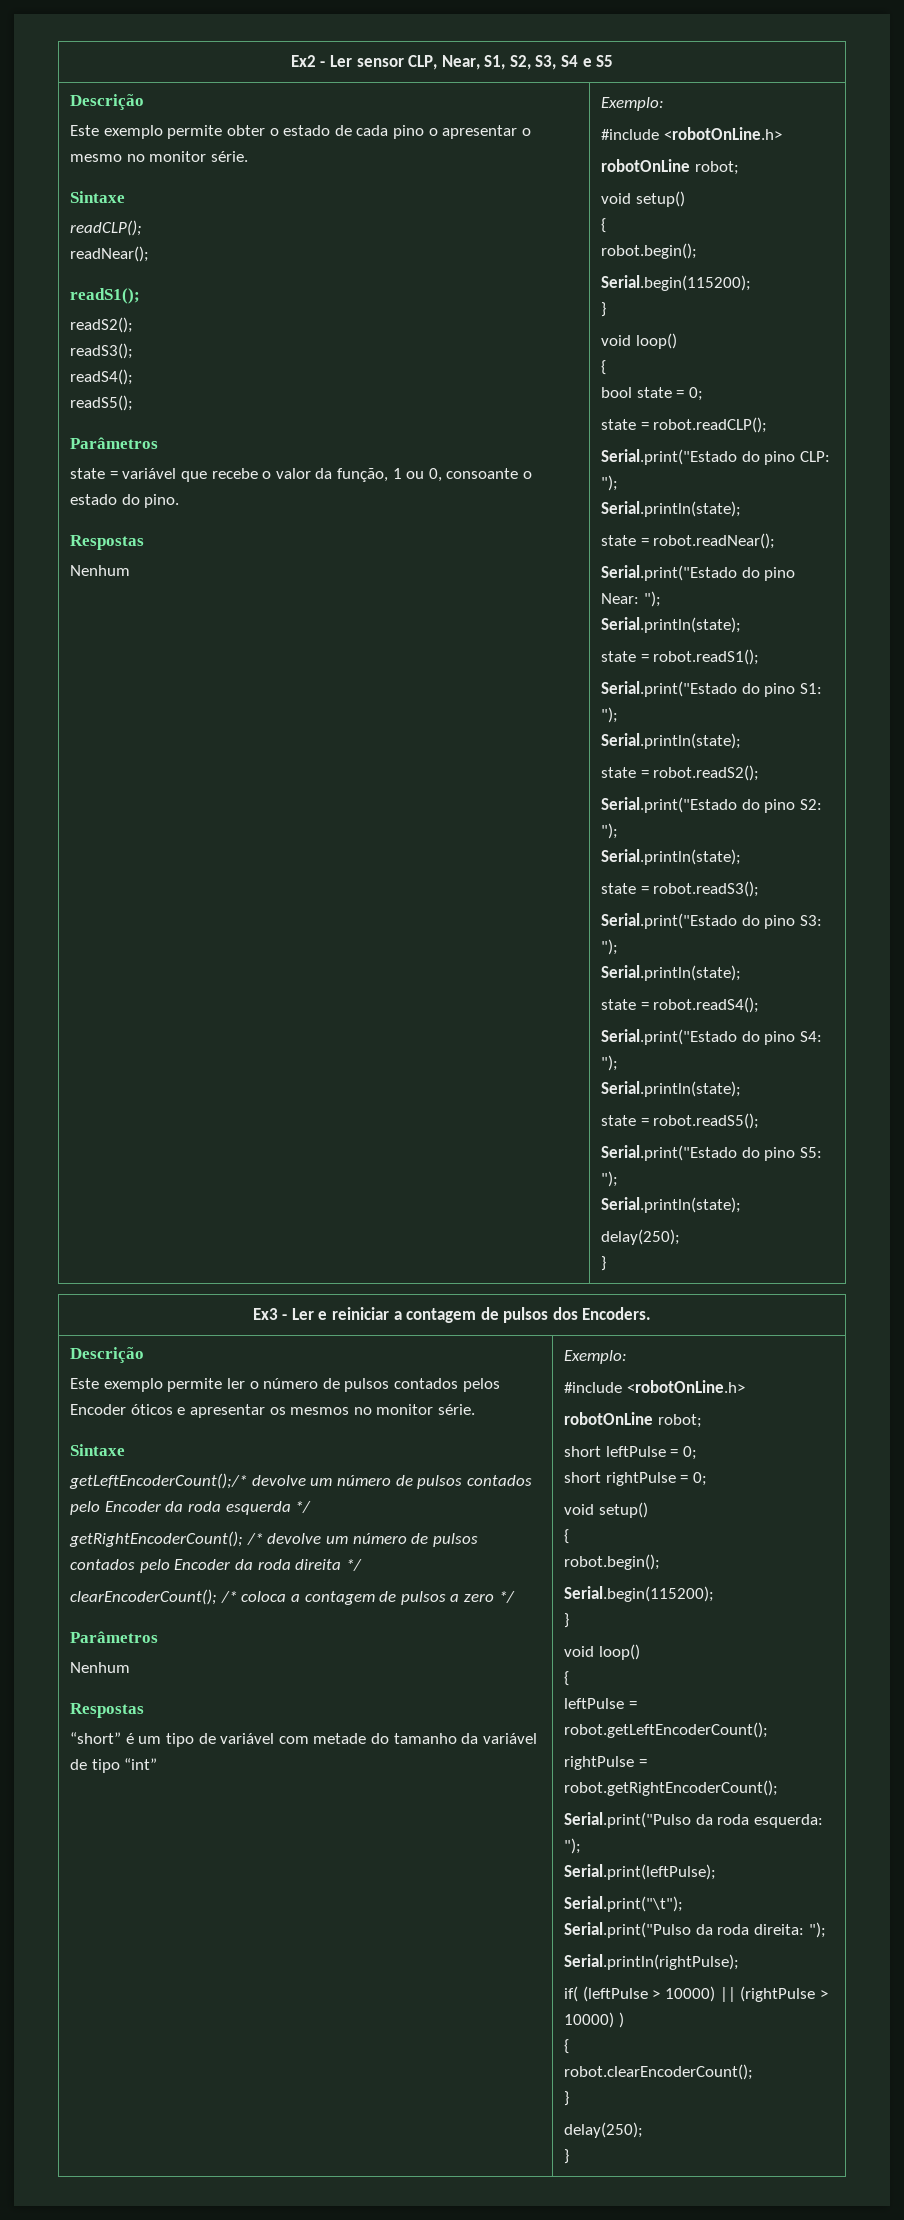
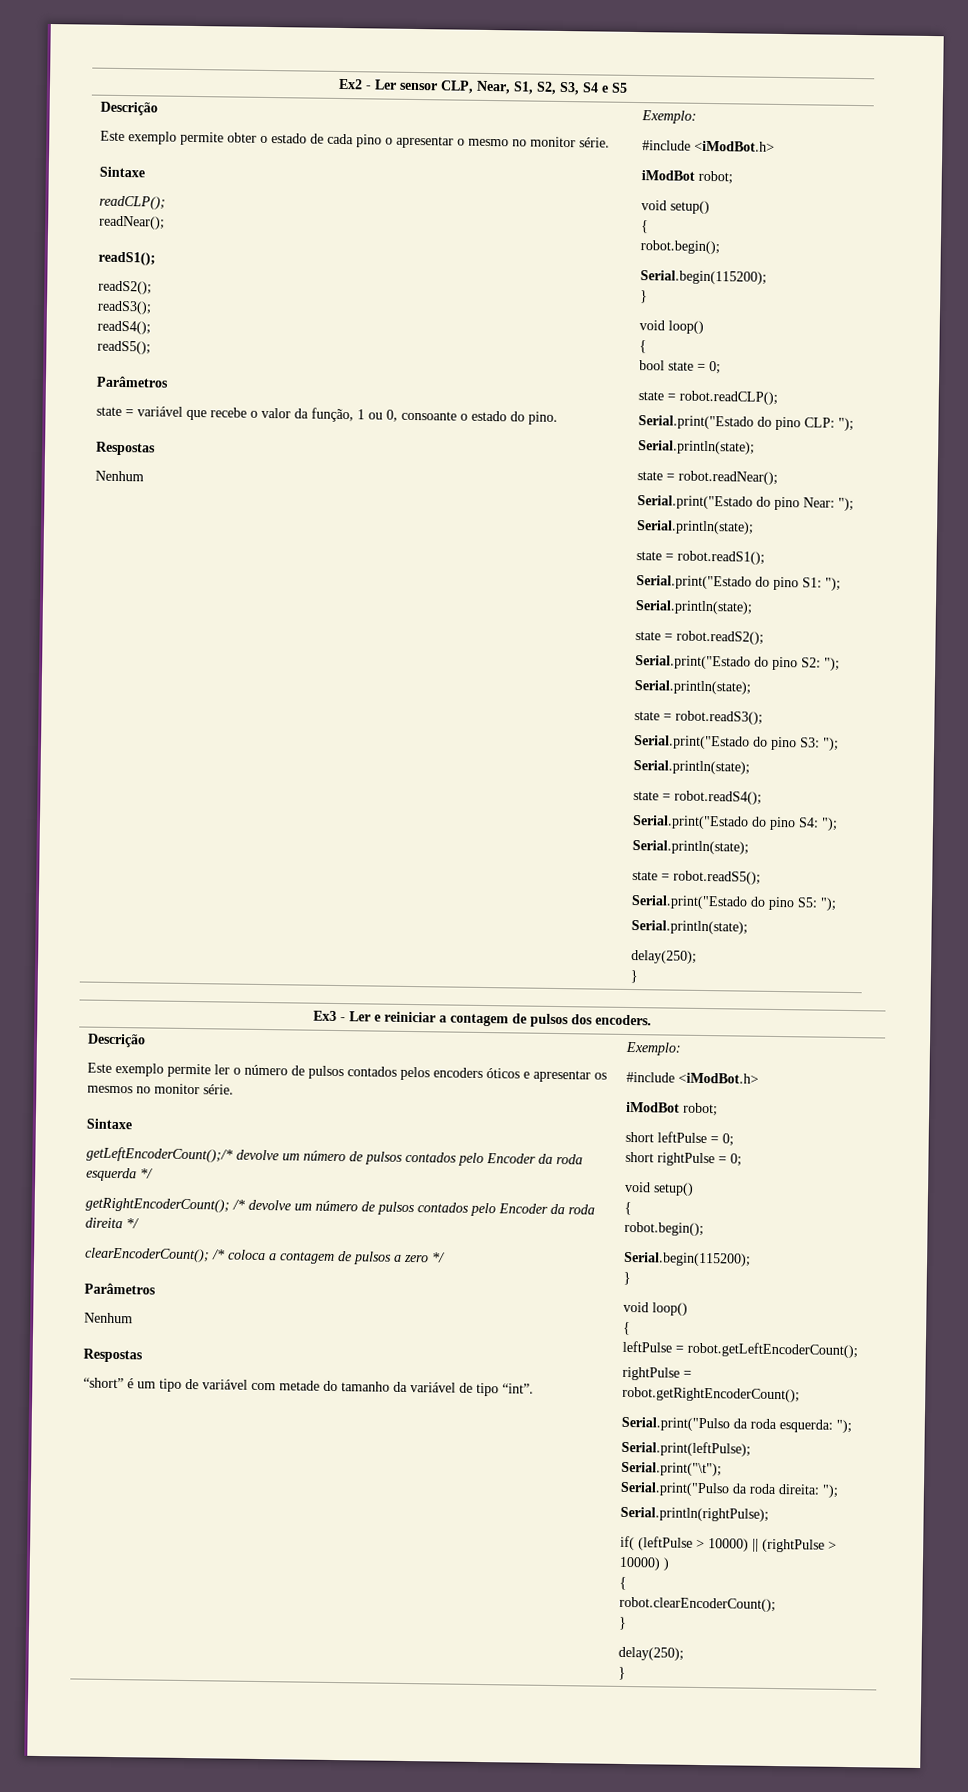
  Nenhum | Exemplo:
- #include <robotOnLine.h>
- robotOnLine robot;
+ #include <iModBot.h>
+ iModBot robot;
- Ex3 - Ler e reiniciar a contagem de pulsos dos Encoders.
+ Ex3 - Ler e reiniciar a contagem de pulsos dos encoders.
- Este exemplo permite ler o número de pulsos contados pelos Encoder óticos e apresentar os mesmos no monitor série.
+ Este exemplo permite ler o número de pulsos contados pelos encoders óticos e apresentar os mesmos no monitor série.
- “short” é um tipo de variável com metade do tamanho da variável de tipo “int” | Exemplo:
- #include <robotOnLine.h>
- robotOnLine robot;
+ “short” é um tipo de variável com metade do tamanho da variável de tipo “int”. | Exemplo:
+ #include <iModBot.h>
+ iModBot robot;

